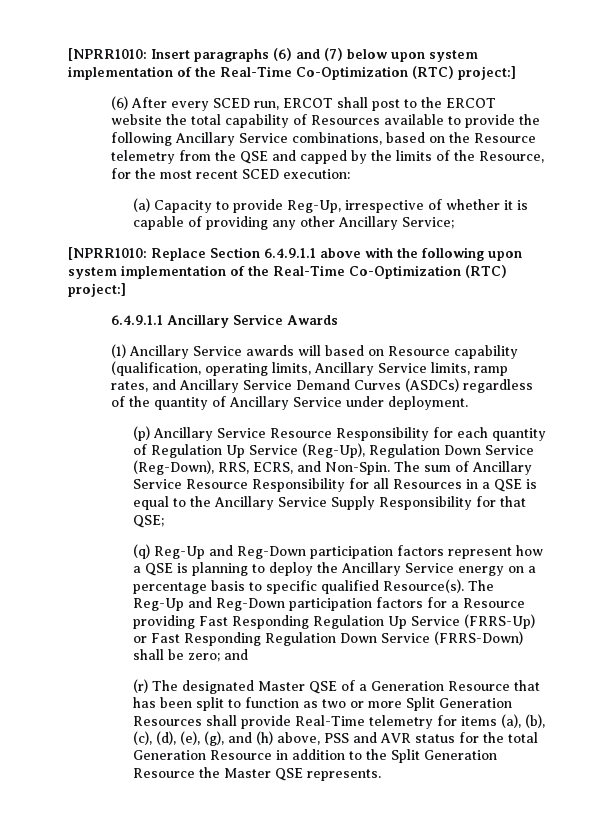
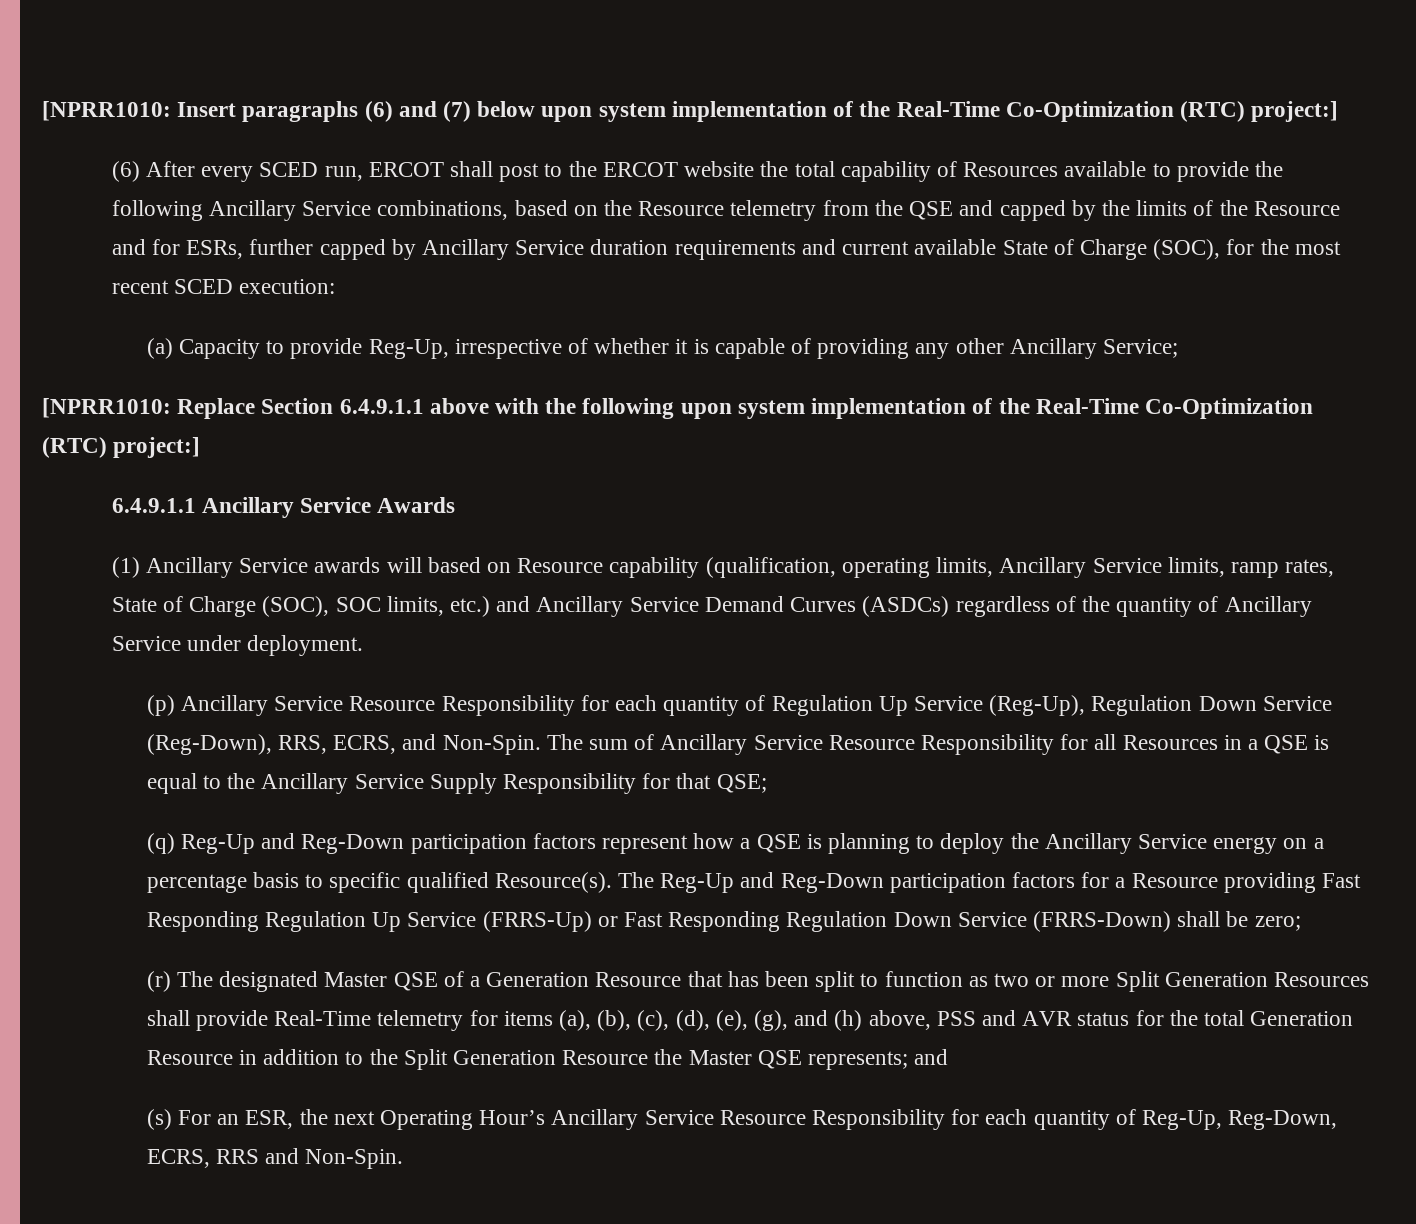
- (6) After every SCED run, ERCOT shall post to the ERCOT website the total capability of Resources available to provide the following Ancillary Service combinations, based on the Resource telemetry from the QSE and capped by the limits of the Resource, for the most recent SCED execution:
+ (6) After every SCED run, ERCOT shall post to the ERCOT website the total capability of Resources available to provide the following Ancillary Service combinations, based on the Resource telemetry from the QSE and capped by the limits of the Resource and for ESRs, further capped by Ancillary Service duration requirements and current available State of Charge (SOC), for the most recent SCED execution:
- (1) Ancillary Service awards will based on Resource capability (qualification, operating limits, Ancillary Service limits, ramp rates, and Ancillary Service Demand Curves (ASDCs) regardless of the quantity of Ancillary Service under deployment.
+ (1) Ancillary Service awards will based on Resource capability (qualification, operating limits, Ancillary Service limits, ramp rates, State of Charge (SOC), SOC limits, etc.) and Ancillary Service Demand Curves (ASDCs) regardless of the quantity of Ancillary Service under deployment.
- The Reg-Up and Reg-Down participation factors for a Resource providing Fast Responding Regulation Up Service (FRRS-Up) or Fast Responding Regulation Down Service (FRRS-Down) shall be zero; and
+ The Reg-Up and Reg-Down participation factors for a Resource providing Fast Responding Regulation Up Service (FRRS-Up) or Fast Responding Regulation Down Service (FRRS-Down) shall be zero;
- (r) The designated Master QSE of a Generation Resource that has been split to function as two or more Split Generation Resources shall provide Real-Time telemetry for items (a), (b), (c), (d), (e), (g), and (h) above, PSS and AVR status for the total Generation Resource in addition to the Split Generation Resource the Master QSE represents.
+ (r) The designated Master QSE of a Generation Resource that has been split to function as two or more Split Generation Resources shall provide Real-Time telemetry for items (a), (b), (c), (d), (e), (g), and (h) above, PSS and AVR status for the total Generation Resource in addition to the Split Generation Resource the Master QSE represents; and
+ (s) For an ESR, the next Operating Hour’s Ancillary Service Resource Responsibility for each quantity of Reg-Up, Reg-Down, ECRS, RRS and Non-Spin.

